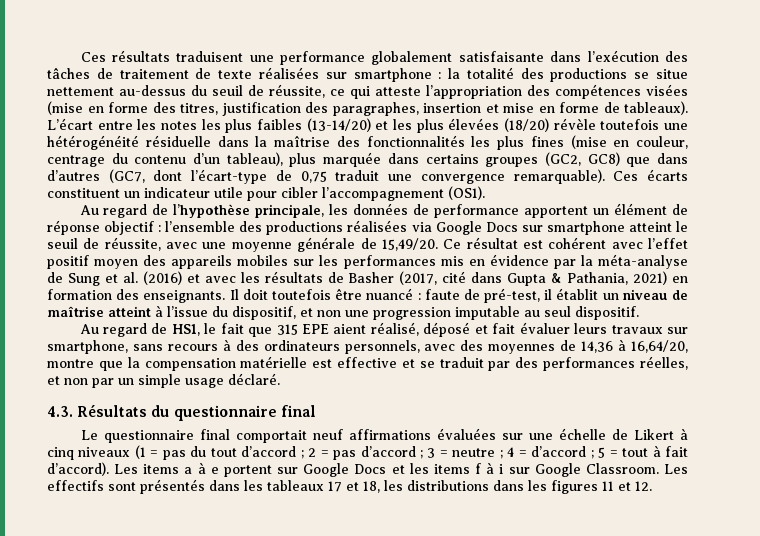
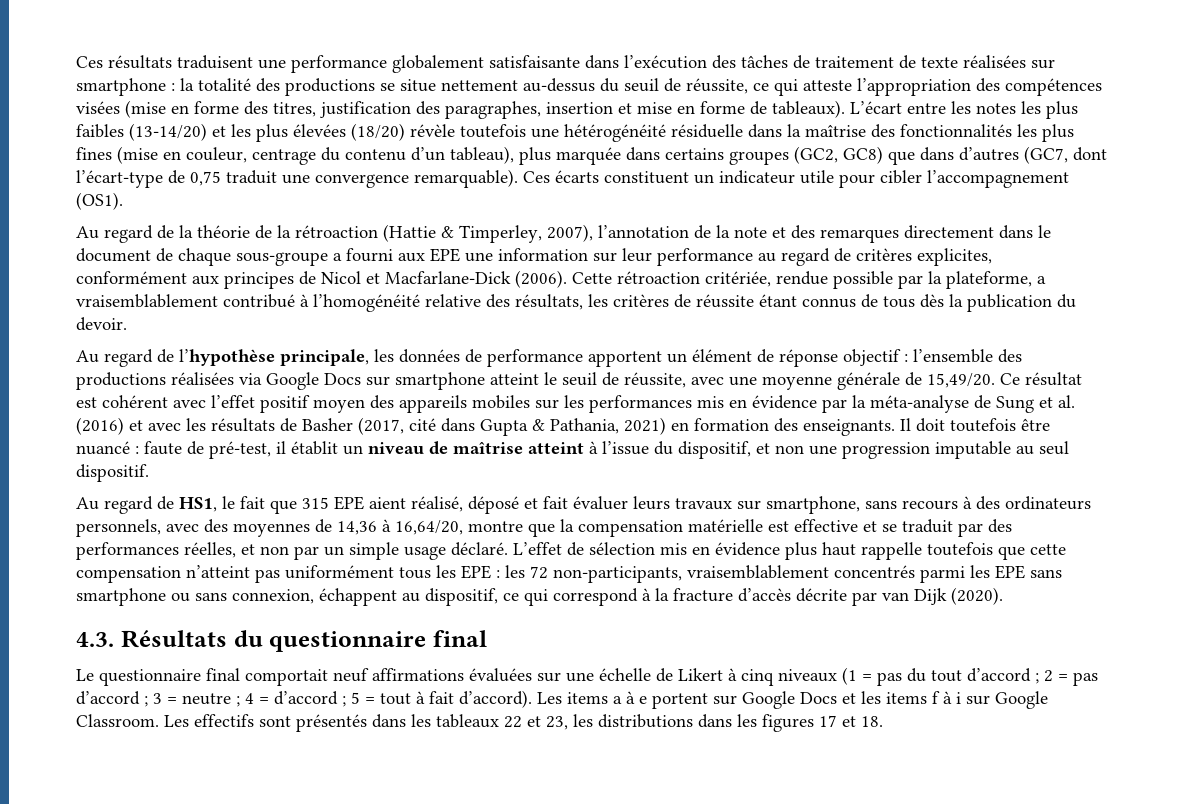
+ Au regard de la théorie de la rétroaction (Hattie & Timperley, 2007), l’annotation de la note et des remarques directement dans le document de chaque sous-groupe a fourni aux EPE une information sur leur performance au regard de critères explicites, conformément aux principes de Nicol et Macfarlane-Dick (2006). Cette rétroaction critériée, rendue possible par la plateforme, a vraisemblablement contribué à l’homogénéité relative des résultats, les critères de réussite étant connus de tous dès la publication du devoir.
+ L’effet de sélection mis en évidence plus haut rappelle toutefois que cette compensation n’atteint pas uniformément tous les EPE : les 72 non-participants, vraisemblablement concentrés parmi les EPE sans smartphone ou sans connexion, échappent au dispositif, ce qui correspond à la fracture d’accès décrite par van Dijk (2020).
- Les effectifs sont présentés dans les tableaux 17 et 18, les distributions dans les figures 11 et 12.
+ Les effectifs sont présentés dans les tableaux 22 et 23, les distributions dans les figures 17 et 18.

